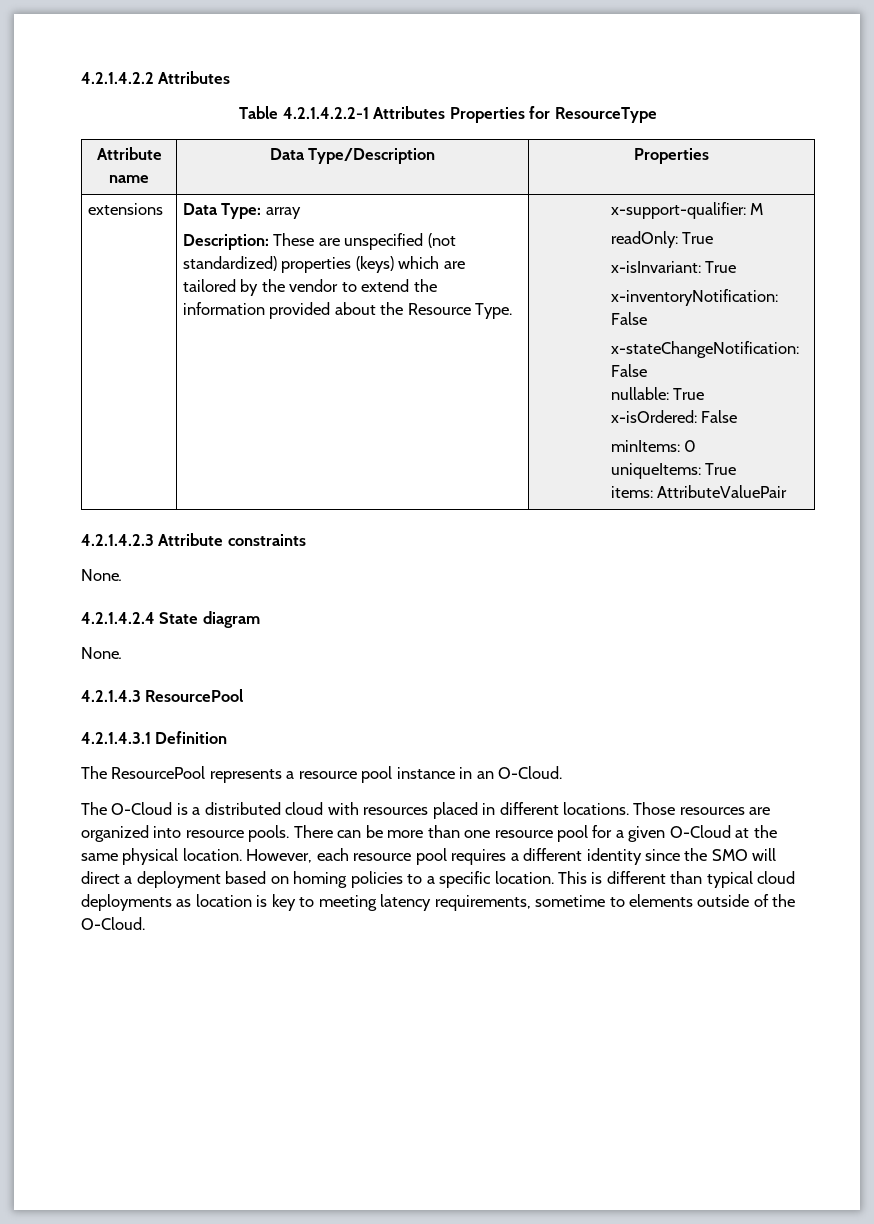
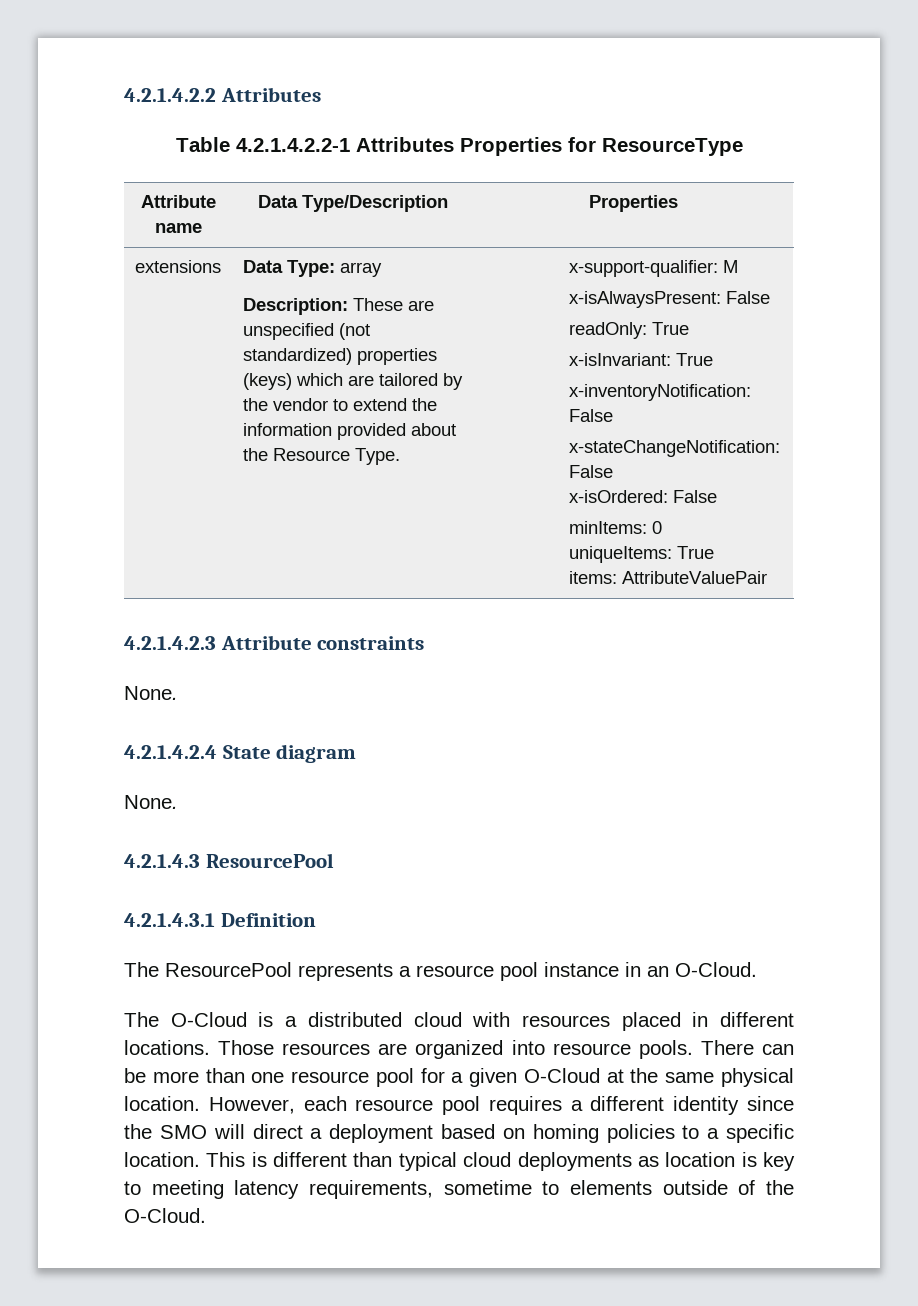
+ x-isAlwaysPresent: False
- nullable: True

